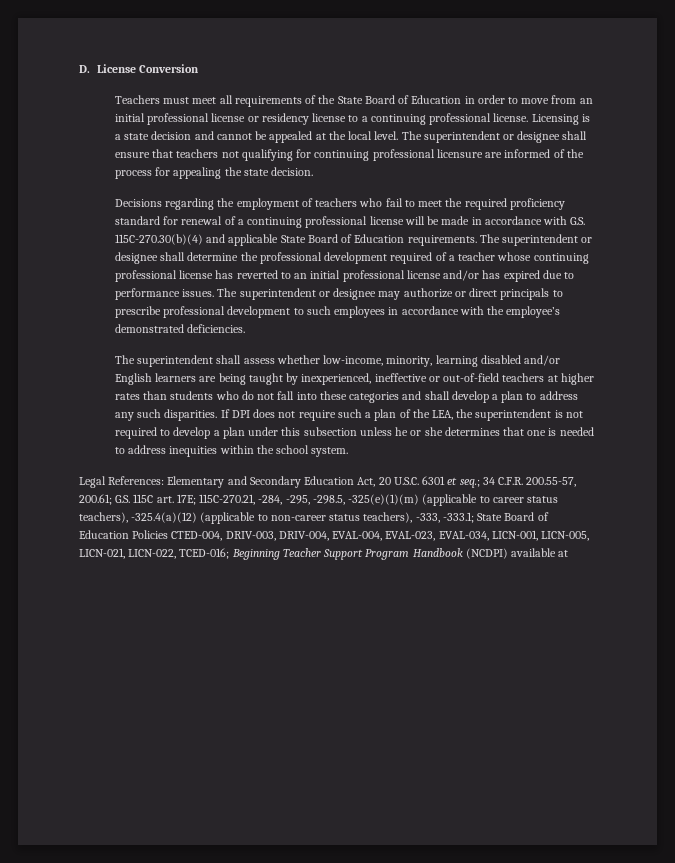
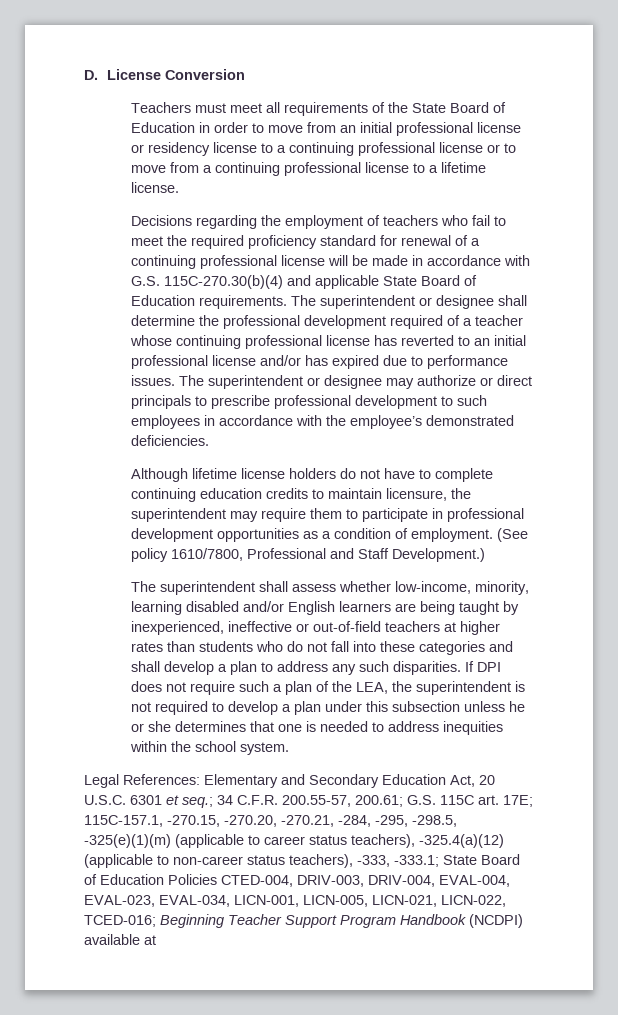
- Teachers must meet all requirements of the State Board of Education in order to move from an initial professional license or residency license to a continuing professional license. Licensing is a state decision and cannot be appealed at the local level. The superintendent or designee shall ensure that teachers not qualifying for continuing professional licensure are informed of the process for appealing the state decision.
+ Teachers must meet all requirements of the State Board of Education in order to move from an initial professional license or residency license to a continuing professional license or to move from a continuing professional license to a lifetime license.
+ Although lifetime license holders do not have to complete continuing education credits to maintain licensure, the superintendent may require them to participate in professional development opportunities as a condition of employment. (See policy 1610/7800, Professional and Staff Development.)
- 115C-270.21, -284, -295, -298.5, -325(e)(1)(m) (applicable to career status teachers), -325.4(a)(12) (applicable to non-career status teachers), -333, -333.1;
+ 115C-157.1, -270.15, -270.20, -270.21, -284, -295, -298.5, -325(e)(1)(m) (applicable to career status teachers), -325.4(a)(12) (applicable to non-career status teachers), -333, -333.1;

